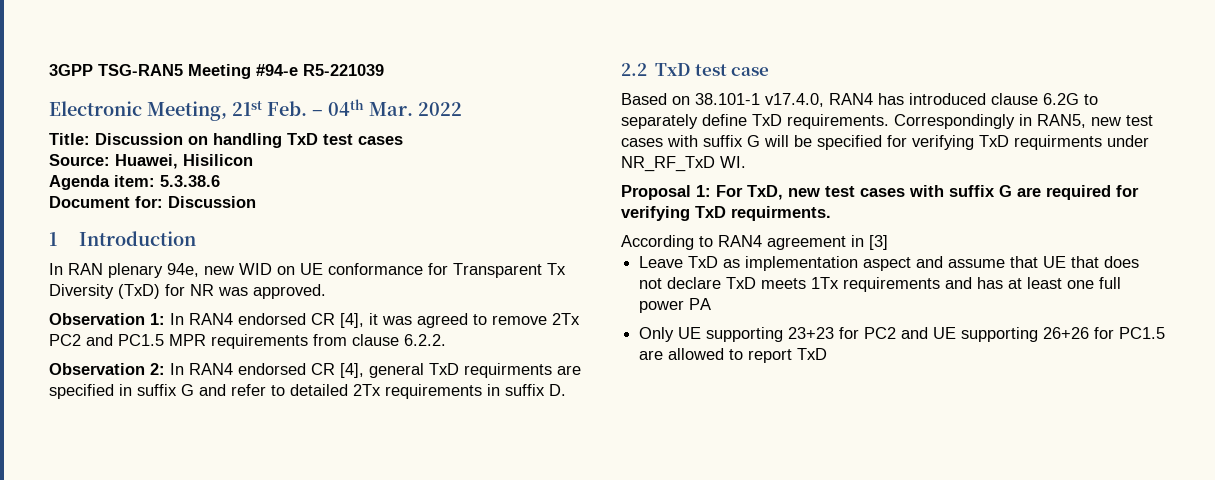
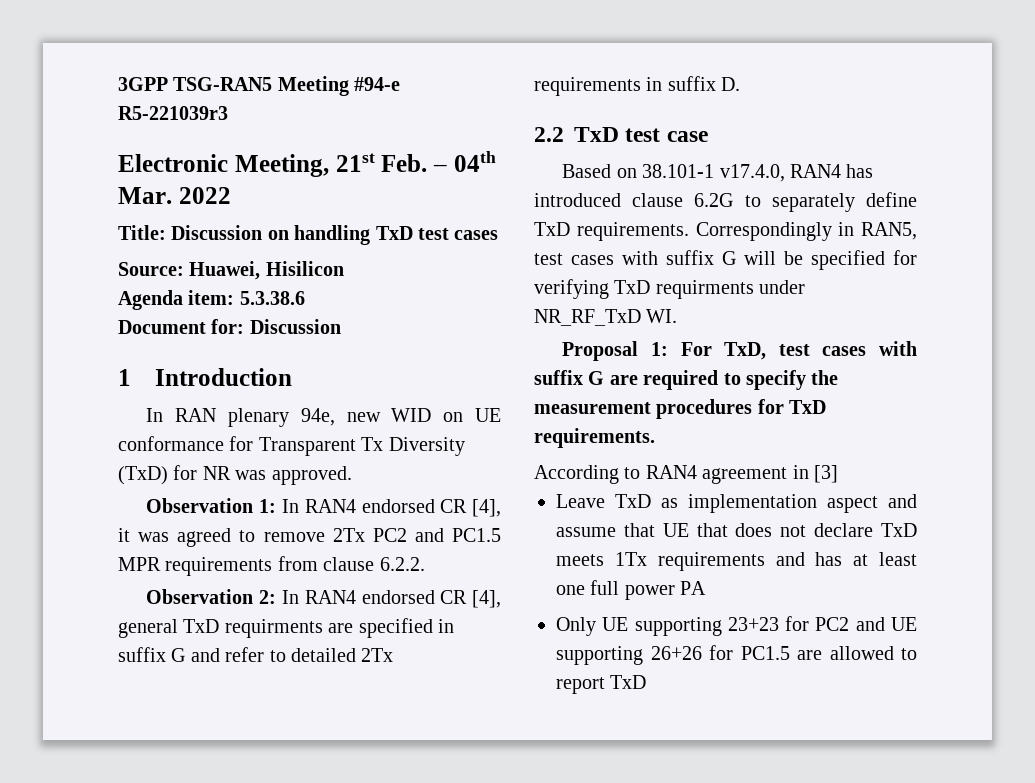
- 3GPP TSG-RAN5 Meeting #94-e R5-221039
+ 3GPP TSG-RAN5 Meeting #94-e R5-221039r3
- Correspondingly in RAN5, new test cases with suffix G will be specified for verifying TxD requirments under NR_RF_TxD WI.
+ Correspondingly in RAN5, test cases with suffix G will be specified for verifying TxD requirments under NR_RF_TxD WI.
- Proposal 1: For TxD, new test cases with suffix G are required for verifying TxD requirments.
+ Proposal 1: For TxD, test cases with suffix G are required to specify the measurement procedures for TxD requirements.

